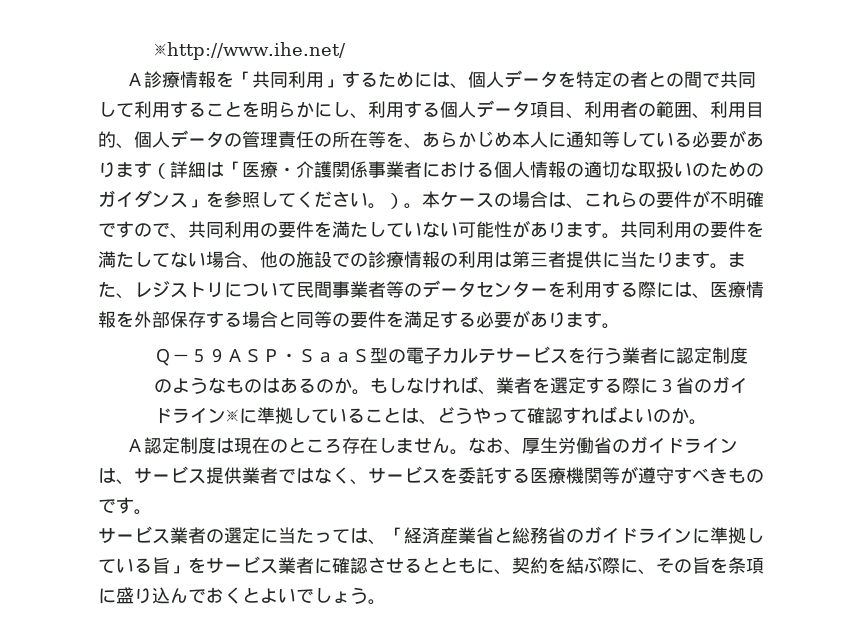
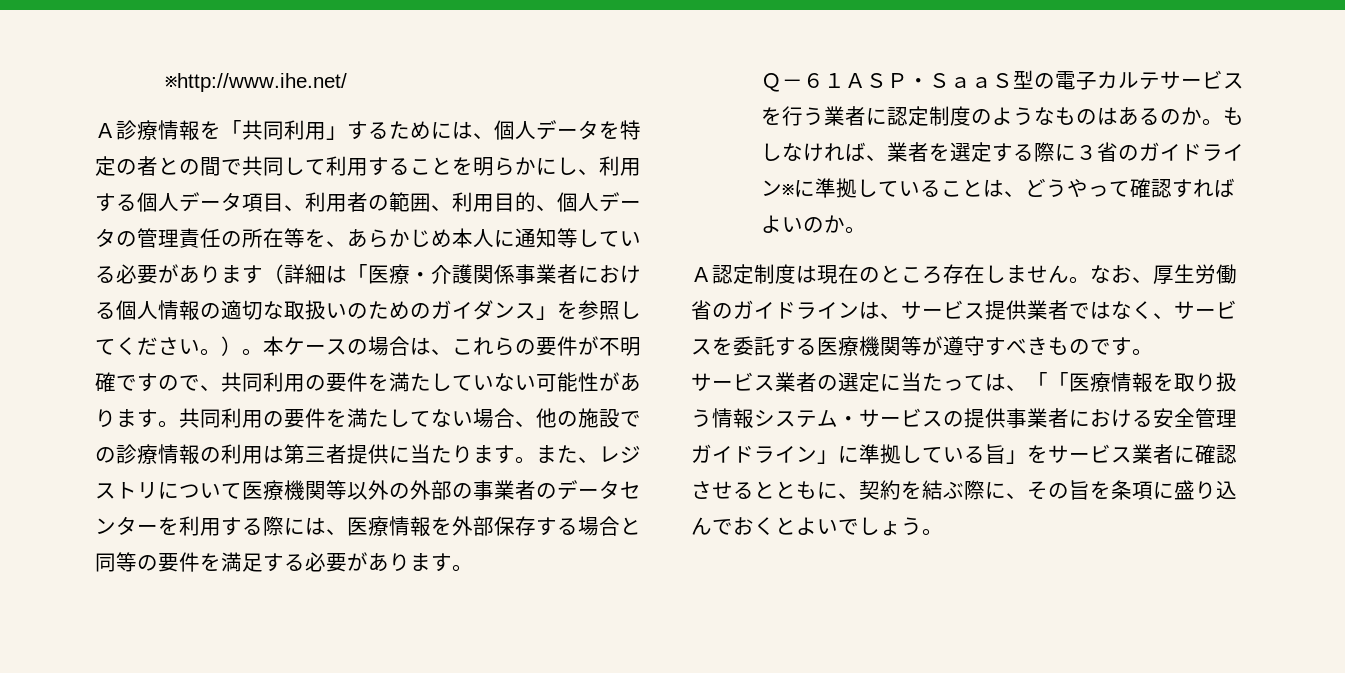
- また、レジストリについて民間事業者等のデータセンターを利用する際には、医療情報を外部保存する場合と同等の要件を満足する必要があります。
+ また、レジストリについて医療機関等以外の外部の事業者のデータセンターを利用する際には、医療情報を外部保存する場合と同等の要件を満足する必要があります。
- Ｑ－５９ＡＳＰ・ＳａａＳ型の電子カルテサービスを行う業者に認定制度のようなものはあるのか。
+ Ｑ－６１ＡＳＰ・ＳａａＳ型の電子カルテサービスを行う業者に認定制度のようなものはあるのか。
- サービス業者の選定に当たっては、「経済産業省と総務省のガイドラインに準拠している旨」をサービス業者に確認させるとともに、契約を結ぶ際に、その旨を条項に盛り込んでおくとよいでしょう。
+ サービス業者の選定に当たっては、「「医療情報を取り扱う情報システム・サービスの提供事業者における安全管理ガイドライン」に準拠している旨」をサービス業者に確認させるとともに、契約を結ぶ際に、その旨を条項に盛り込んでおくとよいでしょう。

